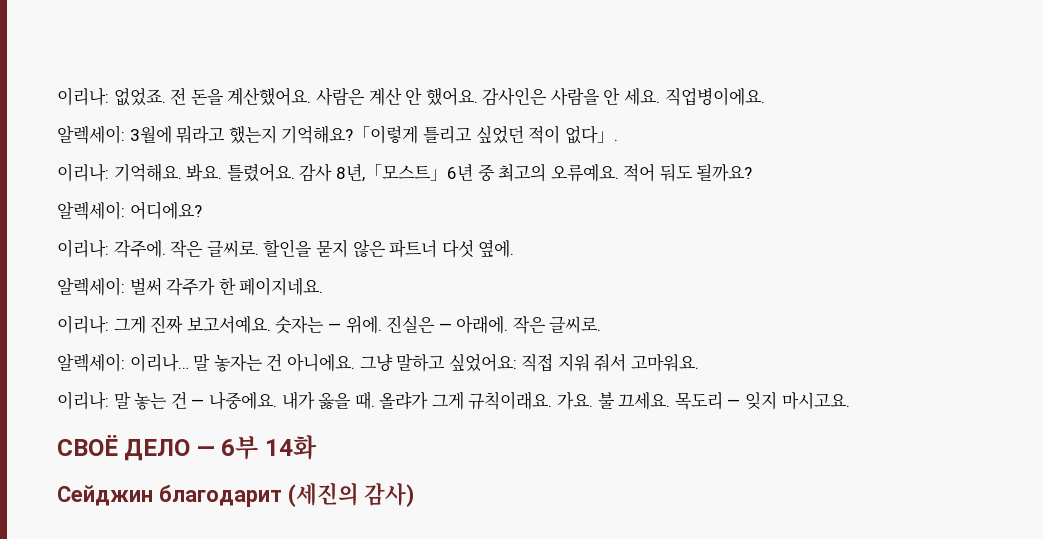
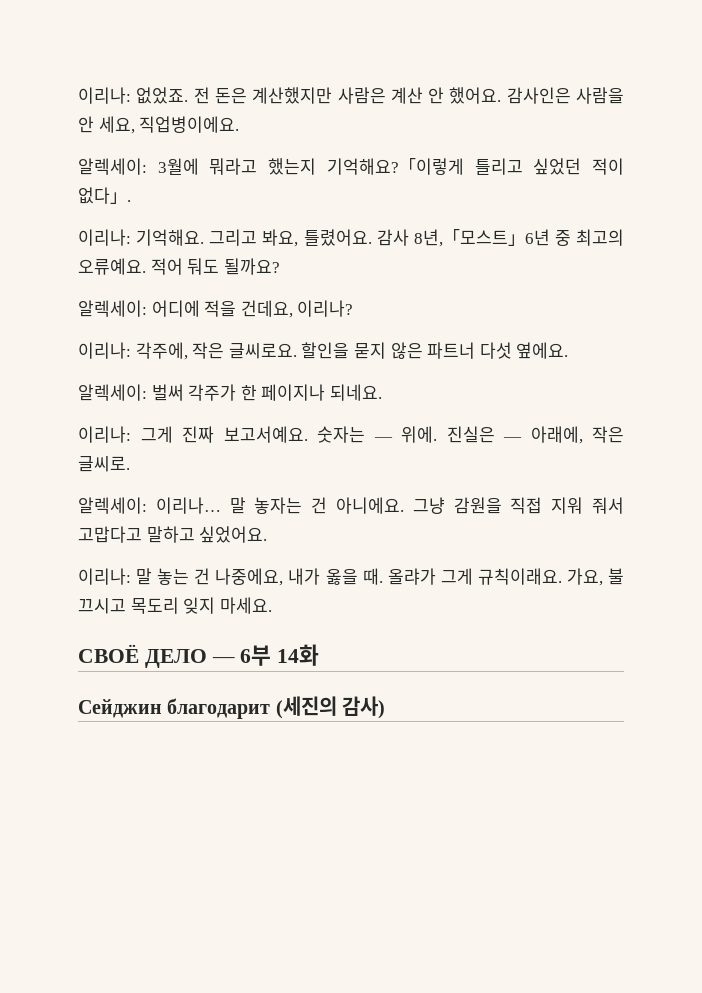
- 전 돈을 계산했어요. 사람은 계산 안 했어요.
+ 전 돈은 계산했지만 사람은 계산 안 했어요.
- 감사인은 사람을 안 세요. 직업병이에요.
+ 감사인은 사람을 안 세요, 직업병이에요.
- 봐요. 틀렸어요.
+ 그리고 봐요, 틀렸어요.
- 알렉세이: 어디에요?
- 이리나: 각주에. 작은 글씨로.
+ 알렉세이: 어디에 적을 건데요, 이리나?
+ 이리나: 각주에, 작은 글씨로요.
- 할인을 묻지 않은 파트너 다섯 옆에.
+ 할인을 묻지 않은 파트너 다섯 옆에요.
- 알렉세이: 벌써 각주가 한 페이지네요.
+ 알렉세이: 벌써 각주가 한 페이지나 되네요.
- 진실은 — 아래에. 작은 글씨로.
+ 진실은 — 아래에, 작은 글씨로.
- 그냥 말하고 싶었어요: 직접 지워 줘서 고마워요.
+ 그냥 감원을 직접 지워 줘서 고맙다고 말하고 싶었어요.
- 이리나: 말 놓는 건 — 나중에요. 내가 옳을 때.
+ 이리나: 말 놓는 건 나중에요, 내가 옳을 때.
- 가요. 불 끄세요. 목도리 — 잊지 마시고요.
+ 가요, 불 끄시고 목도리 잊지 마세요.

